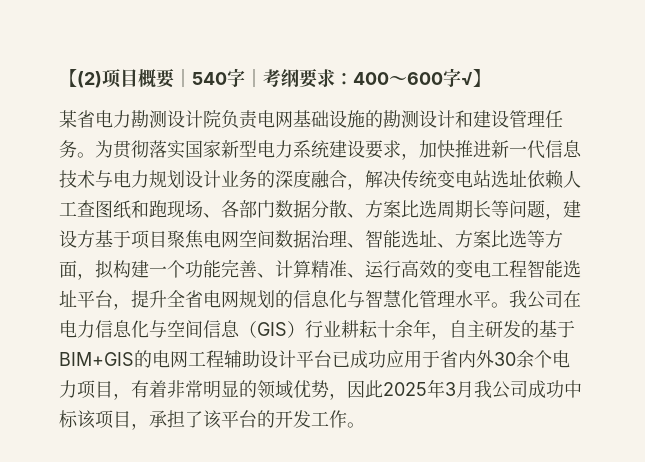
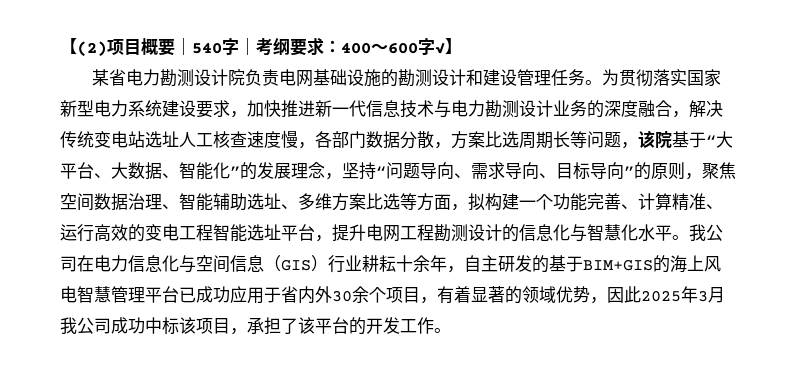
- 为贯彻落实国家新型电力系统建设要求，加快推进新一代信息技术与电力规划设计业务的深度融合，解决传统变电站选址依赖人工查图纸和跑现场、各部门数据分散、方案比选周期长等问题，建设方基于项目聚焦电网空间数据治理、智能选址、方案比选等方面，拟构建一个功能完善、计算精准、运行高效的变电工程智能选址平台，提升全省电网规划的信息化与智慧化管理水平。
+ 为贯彻落实国家新型电力系统建设要求，加快推进新一代信息技术与电力勘测设计业务的深度融合，解决传统变电站选址人工核查速度慢，各部门数据分散，方案比选周期长等问题，该院基于“大平台、大数据、智能化”的发展理念，坚持“问题导向、需求导向、目标导向”的原则，聚焦空间数据治理、智能辅助选址、多维方案比选等方面，拟构建一个功能完善、计算精准、运行高效的变电工程智能选址平台，提升电网工程勘测设计的信息化与智慧化水平。
- 我公司在电力信息化与空间信息（GIS）行业耕耘十余年，自主研发的基于BIM+GIS的电网工程辅助设计平台已成功应用于省内外30余个电力项目，有着非常明显的领域优势，因此2025年3月我公司成功中标该项目，承担了该平台的开发工作。
+ 我公司在电力信息化与空间信息（GIS）行业耕耘十余年，自主研发的基于BIM+GIS的海上风电智慧管理平台已成功应用于省内外30余个项目，有着显著的领域优势，因此2025年3月我公司成功中标该项目，承担了该平台的开发工作。

